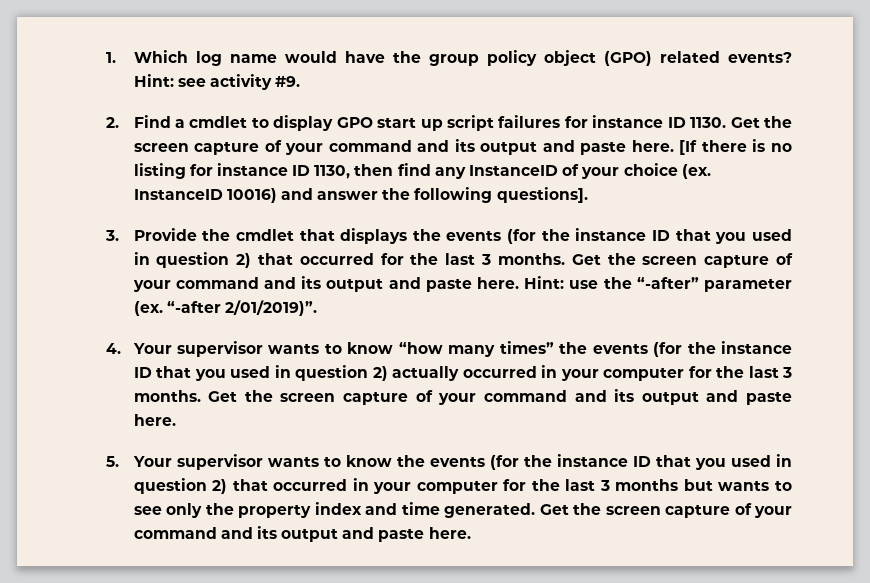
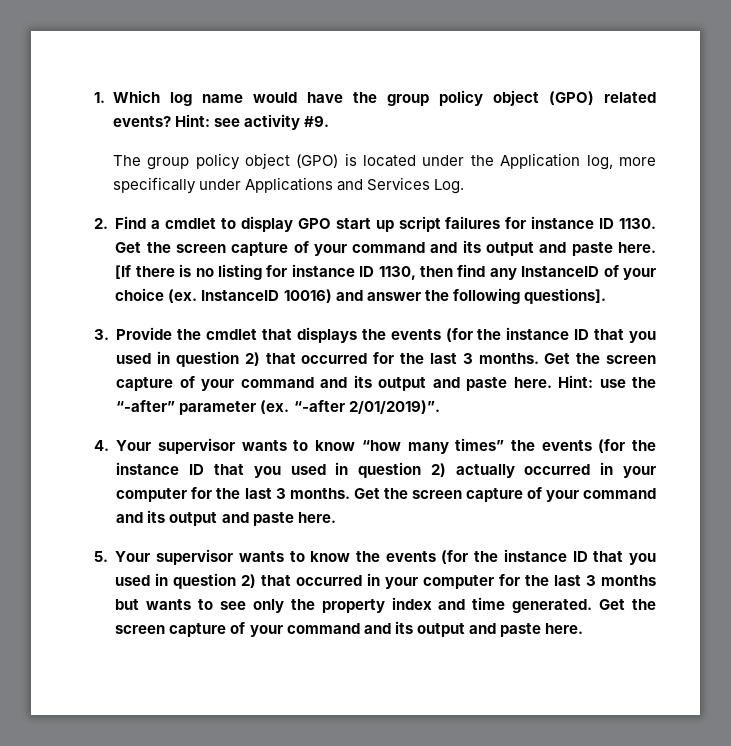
+ The group policy object (GPO) is located under the Application log, more specifically under Applications and Services Log.

